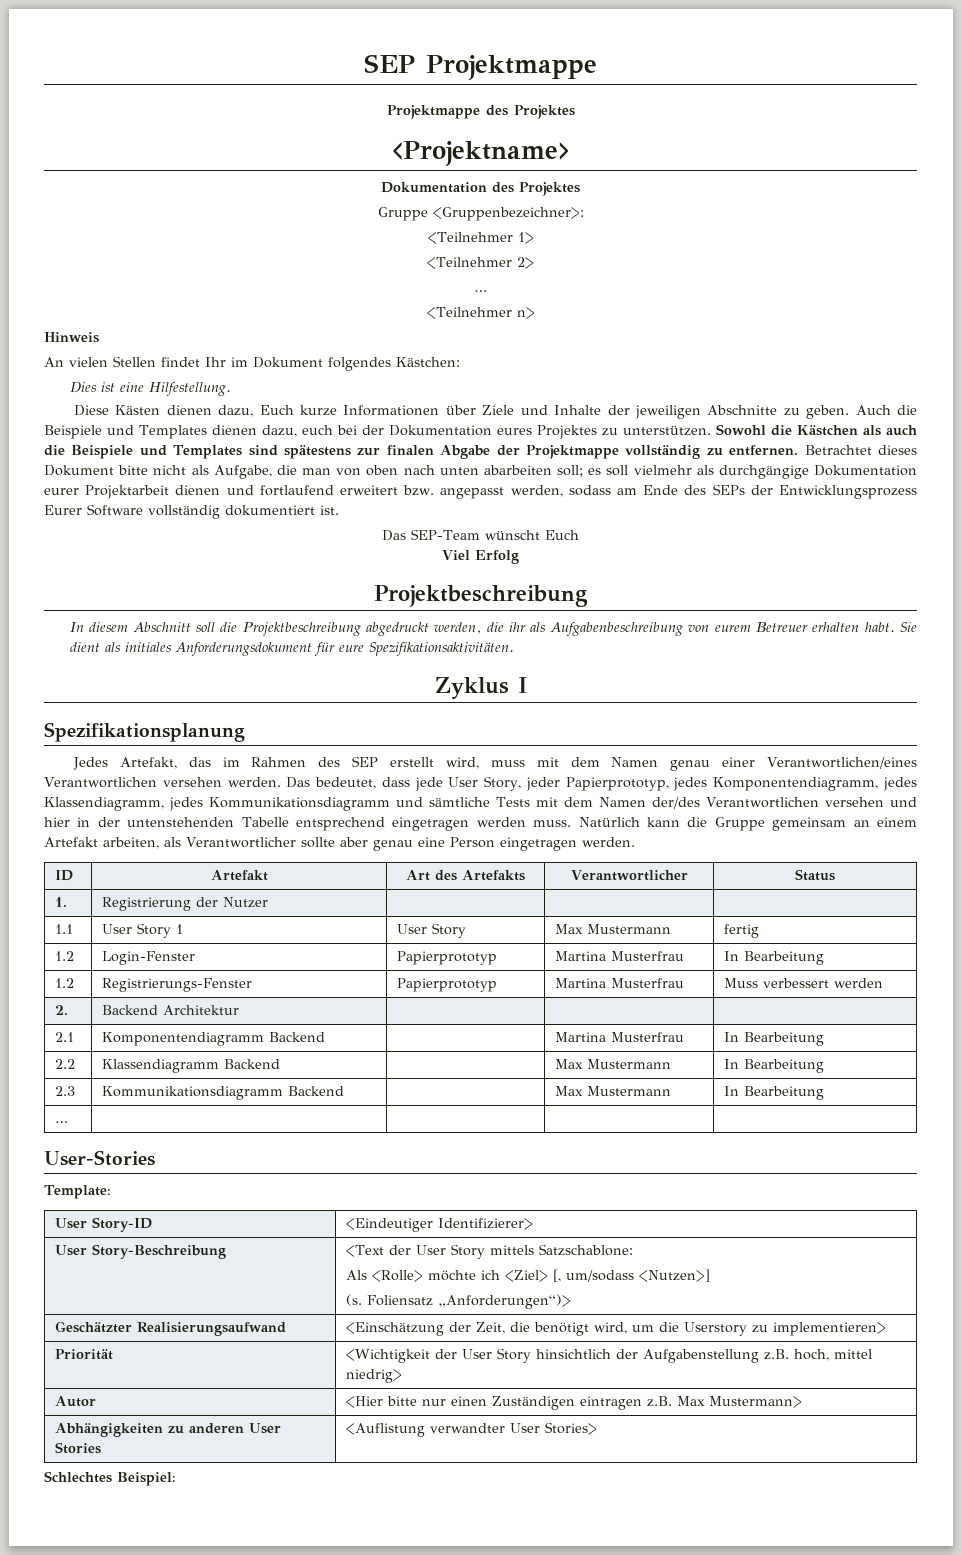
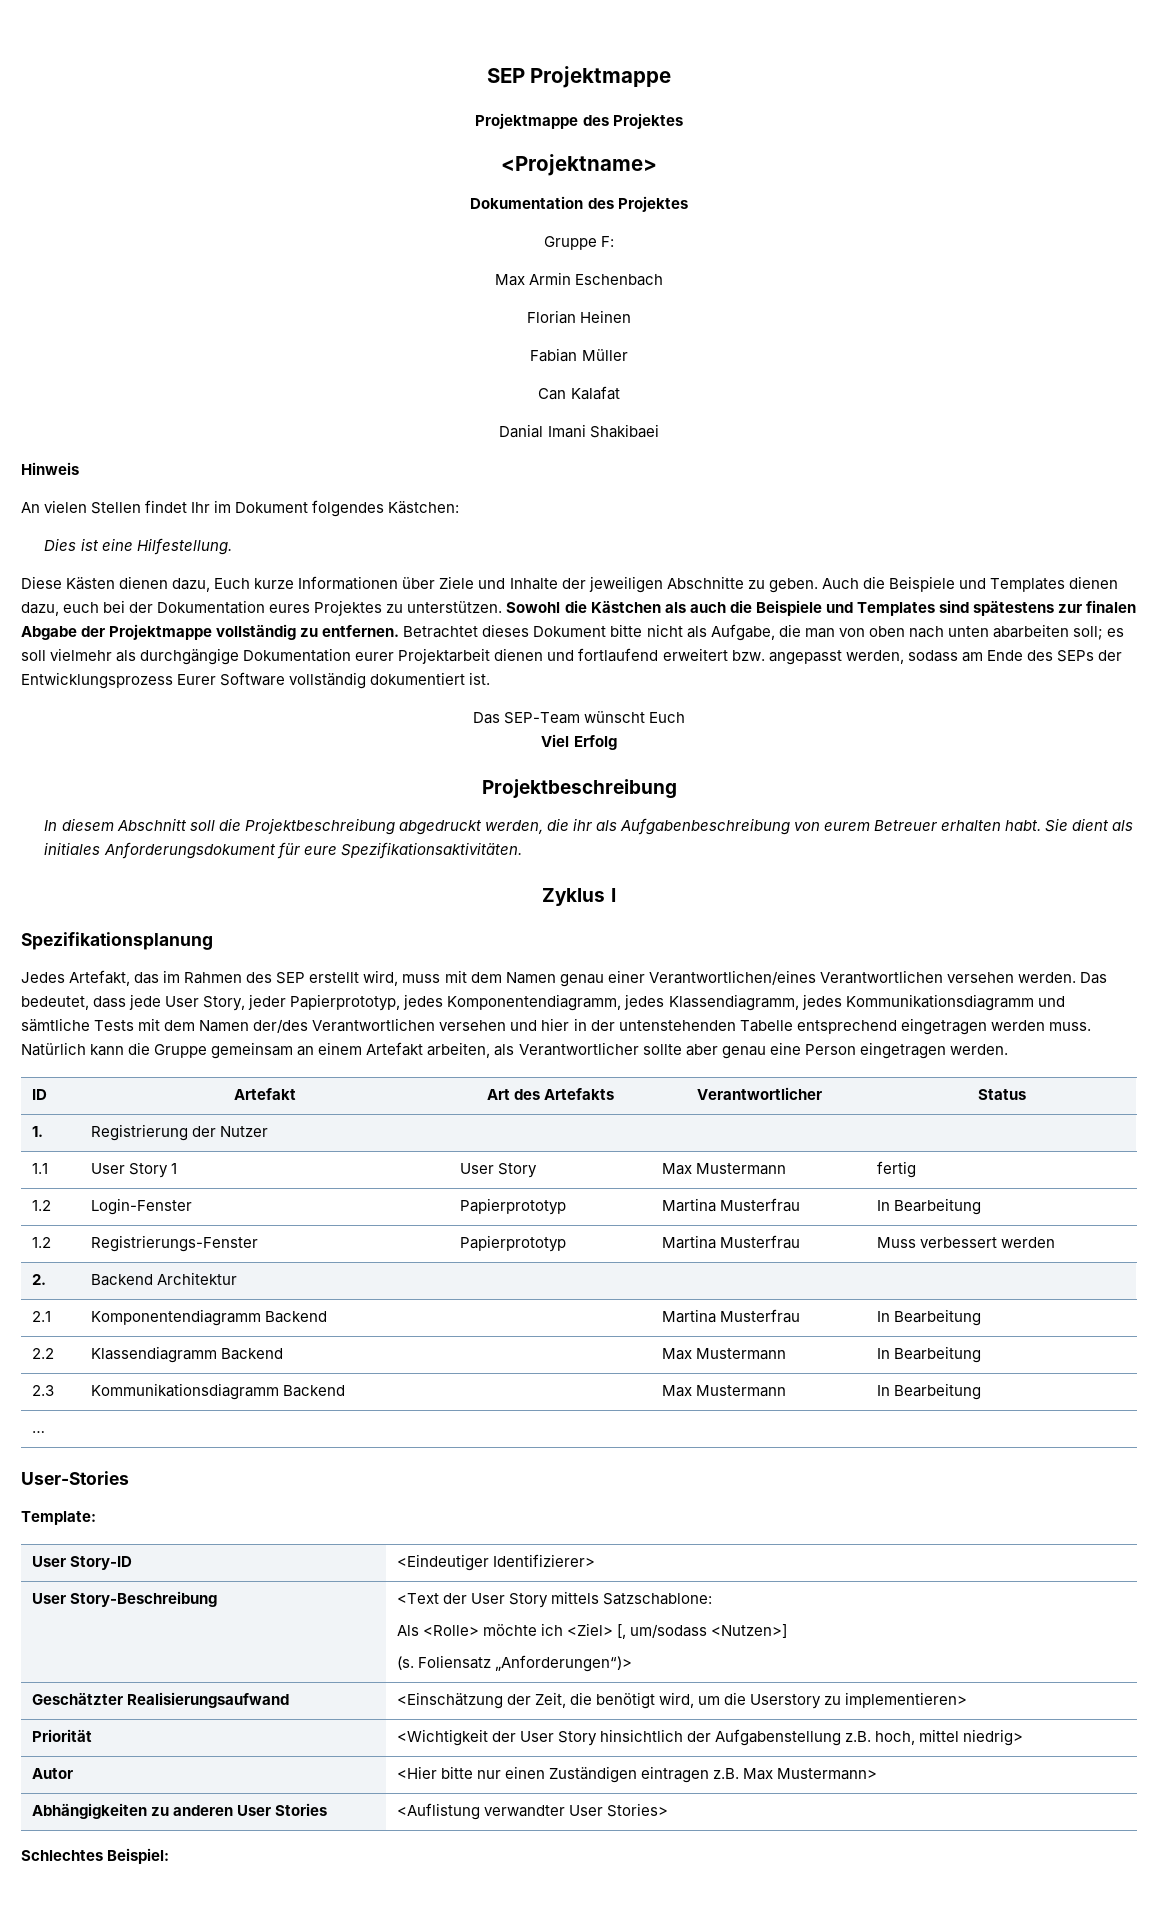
- Gruppe <Gruppenbezeichner>:
- <Teilnehmer 1>
- <Teilnehmer 2>
- …
- <Teilnehmer n>
+ Gruppe F:
+ Max Armin Eschenbach
+ Florian Heinen
+ Fabian Müller
+ Can Kalafat
+ Danial Imani Shakibaei

